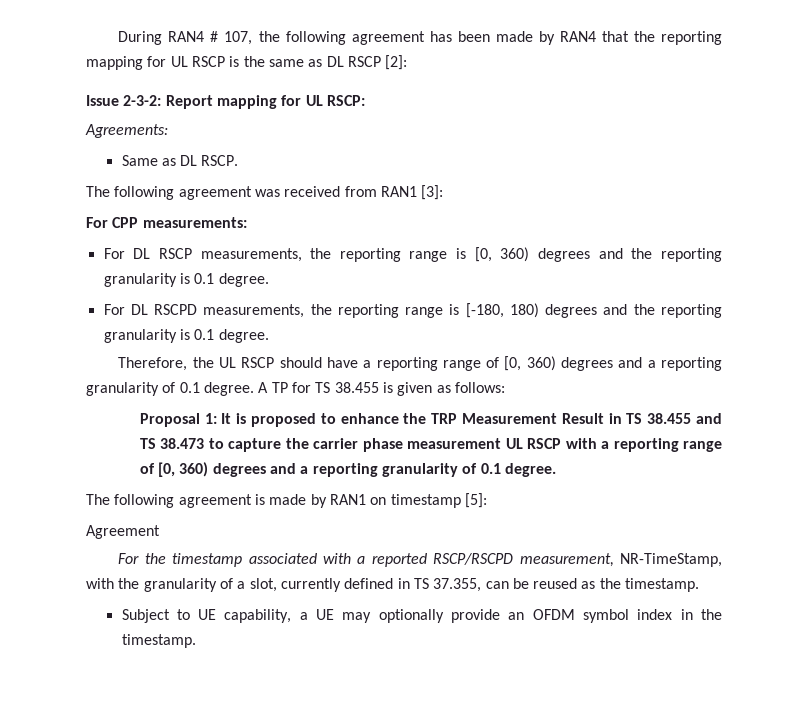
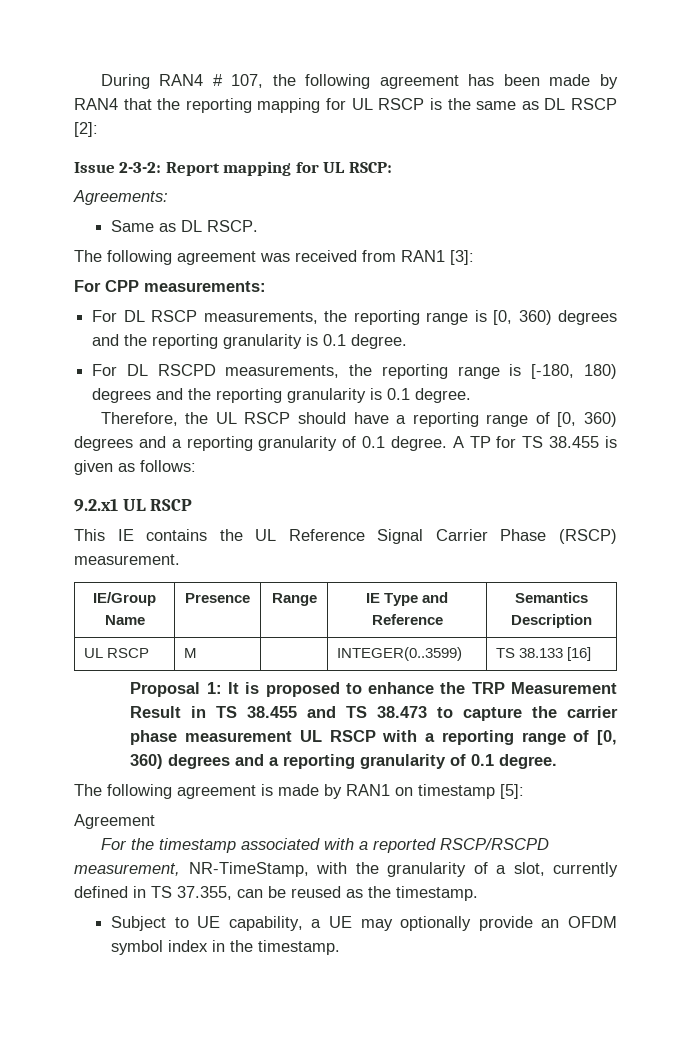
+ 9.2.x1 UL RSCP
+ This IE contains the UL Reference Signal Carrier Phase (RSCP) measurement.
+ IE/Group Name | Presence | Range | IE Type and Reference | Semantics Description
+ UL RSCP | M | | INTEGER(0..3599) | TS 38.133 [16]

